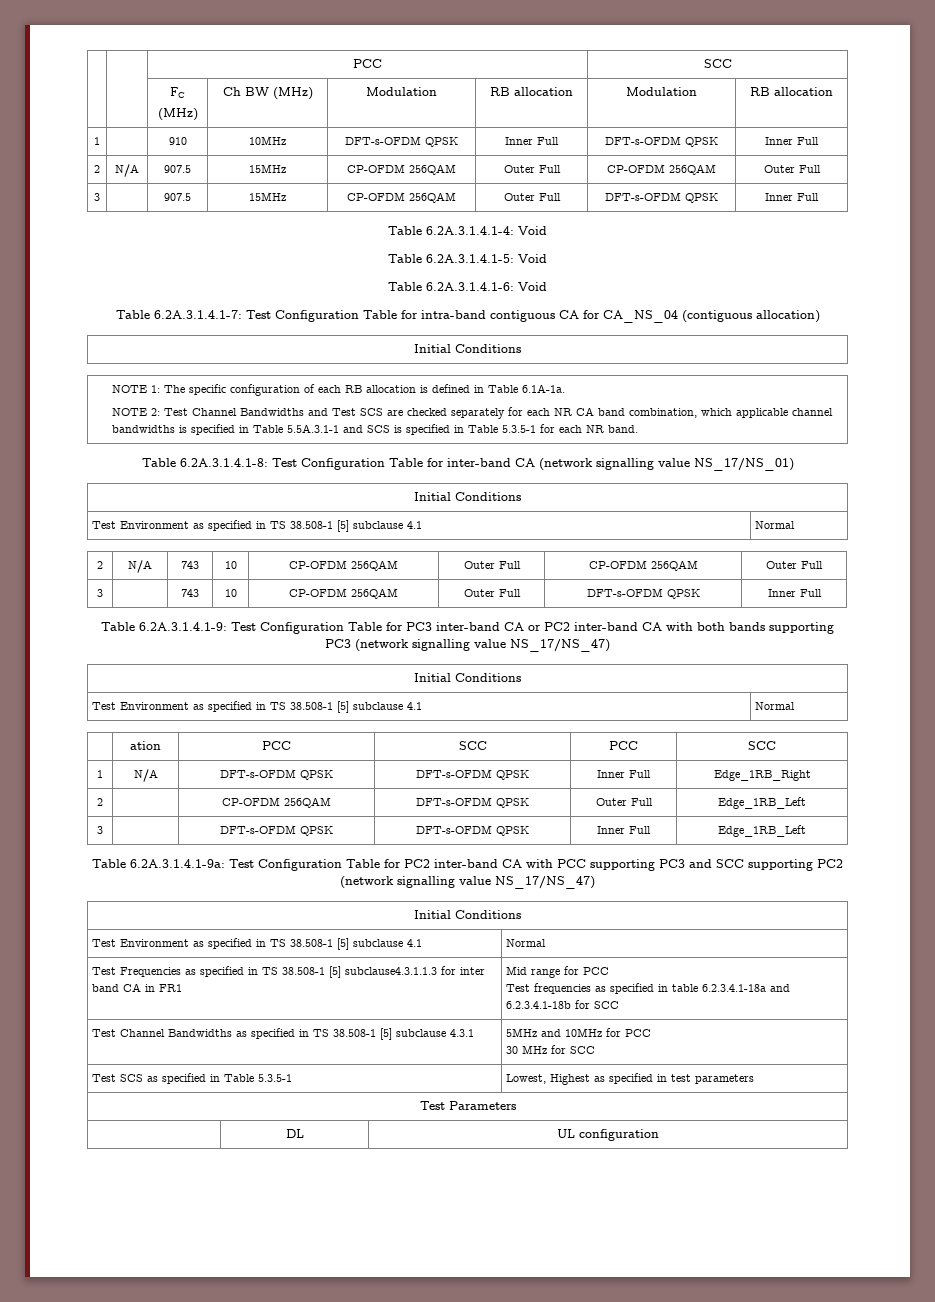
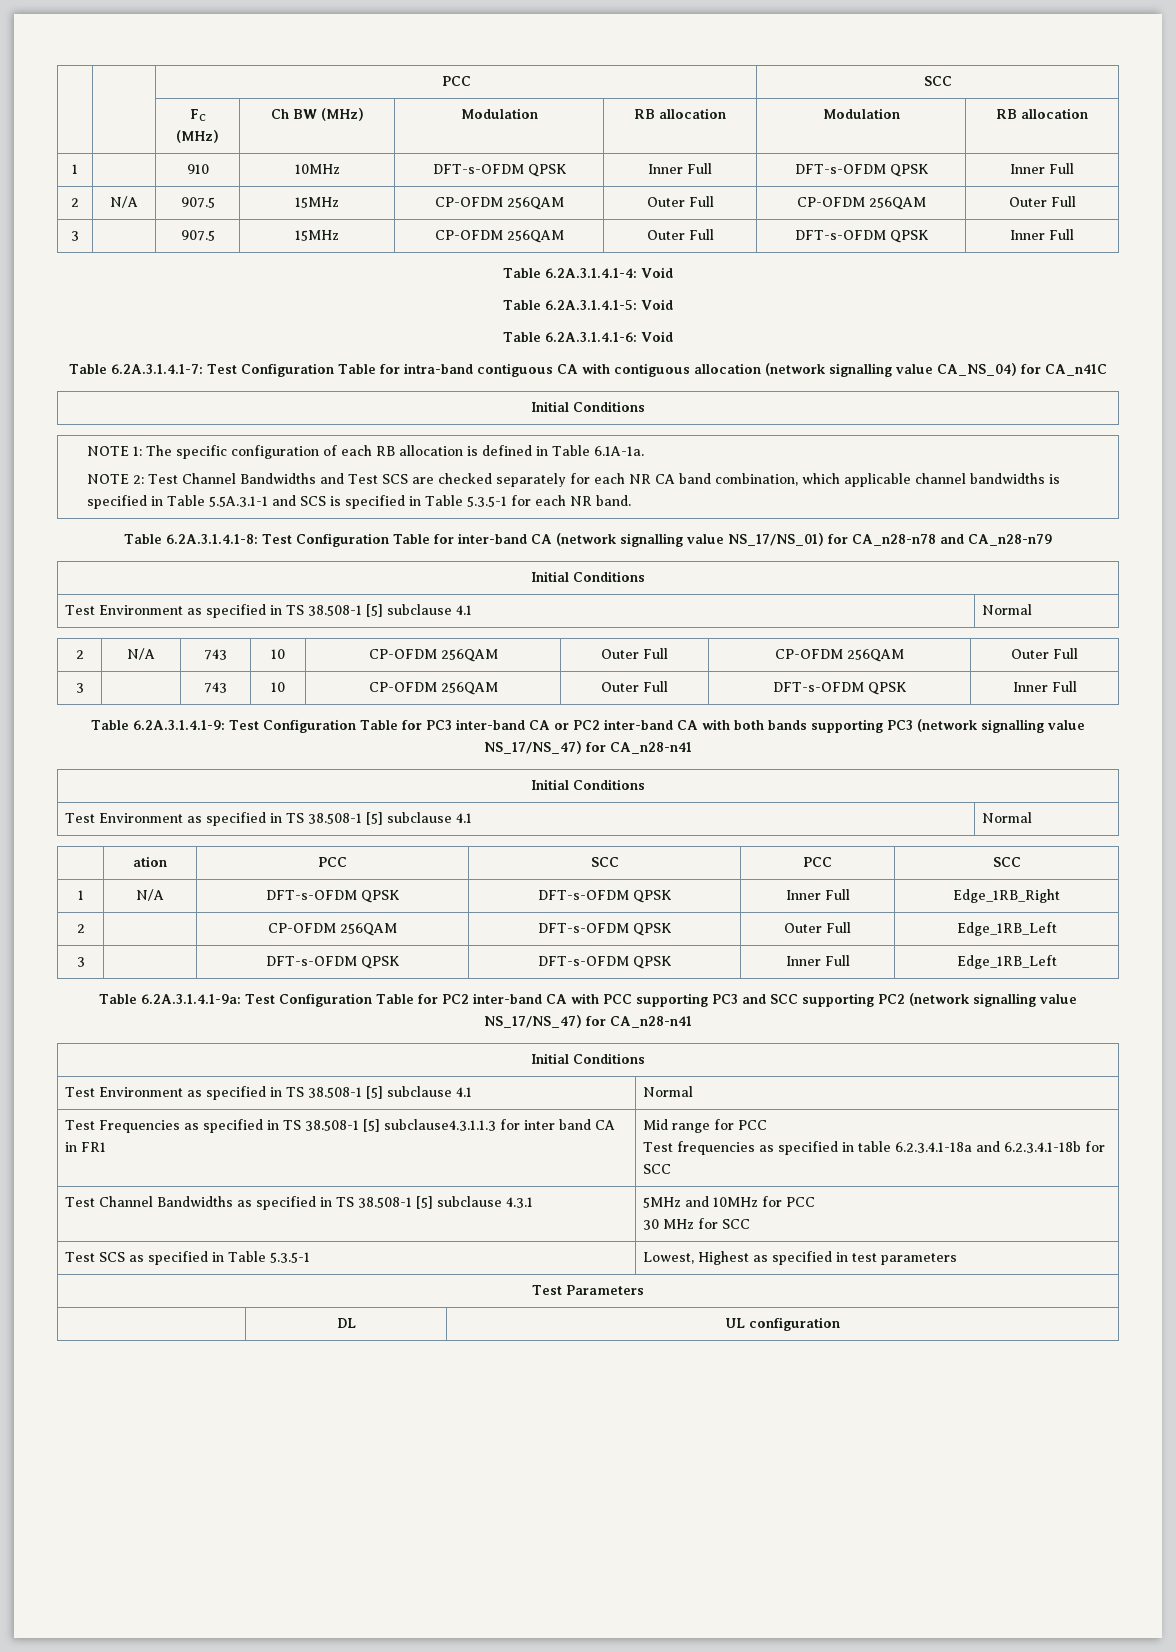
- Table 6.2A.3.1.4.1-7: Test Configuration Table for intra-band contiguous CA for CA_NS_04 (contiguous allocation)
+ Table 6.2A.3.1.4.1-7: Test Configuration Table for intra-band contiguous CA with contiguous allocation (network signalling value CA_NS_04) for CA_n41C
- Table 6.2A.3.1.4.1-8: Test Configuration Table for inter-band CA (network signalling value NS_17/NS_01)
+ Table 6.2A.3.1.4.1-8: Test Configuration Table for inter-band CA (network signalling value NS_17/NS_01) for CA_n28-n78 and CA_n28-n79
- Table 6.2A.3.1.4.1-9: Test Configuration Table for PC3 inter-band CA or PC2 inter-band CA with both bands supporting PC3 (network signalling value NS_17/NS_47)
+ Table 6.2A.3.1.4.1-9: Test Configuration Table for PC3 inter-band CA or PC2 inter-band CA with both bands supporting PC3 (network signalling value NS_17/NS_47) for CA_n28-n41
- Table 6.2A.3.1.4.1-9a: Test Configuration Table for PC2 inter-band CA with PCC supporting PC3 and SCC supporting PC2 (network signalling value NS_17/NS_47)
+ Table 6.2A.3.1.4.1-9a: Test Configuration Table for PC2 inter-band CA with PCC supporting PC3 and SCC supporting PC2 (network signalling value NS_17/NS_47) for CA_n28-n41

